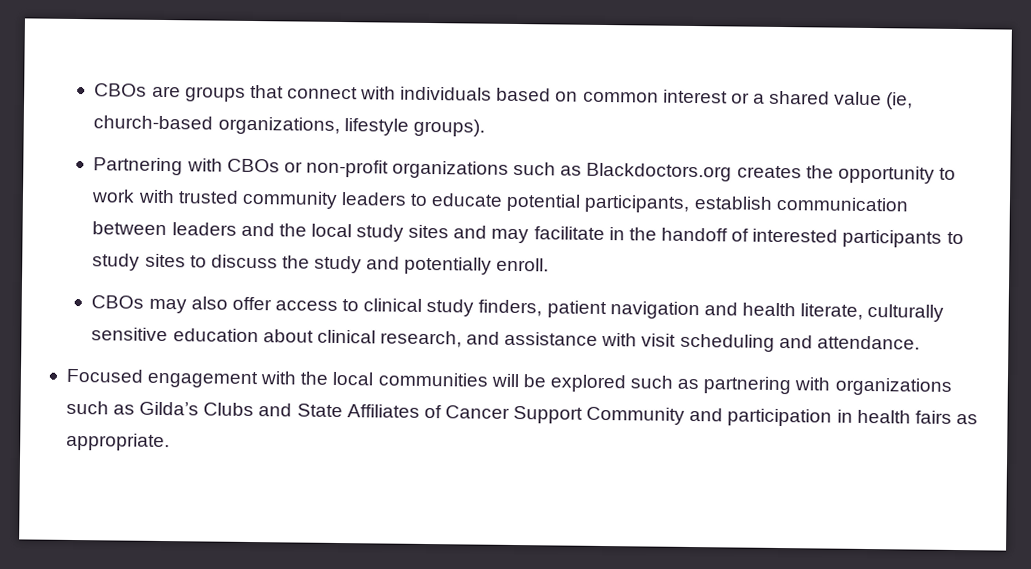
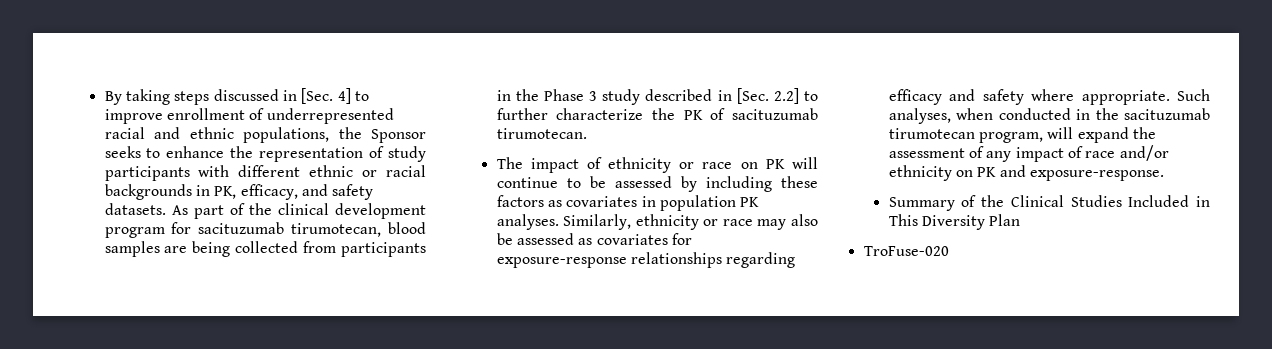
- CBOs are groups that connect with individuals based on common interest or a shared value (ie, church-based organizations, lifestyle groups).
- Partnering with CBOs or non-profit organizations such as Blackdoctors.org creates the opportunity to work with trusted community leaders to educate potential participants, establish communication between leaders and the local study sites and may facilitate in the handoff of interested participants to study sites to discuss the study and potentially enroll.
- CBOs may also offer access to clinical study finders, patient navigation and health literate, culturally sensitive education about clinical research, and assistance with visit scheduling and attendance.
- Focused engagement with the local communities will be explored such as partnering with organizations such as Gilda’s Clubs and State Affiliates of Cancer Support Community and participation in health fairs as appropriate.
+ By taking steps discussed in [Sec. 4] to improve enrollment of underrepresented racial and ethnic populations, the Sponsor seeks to enhance the representation of study participants with different ethnic or racial backgrounds in PK, efficacy, and safety datasets. As part of the clinical development program for sacituzumab tirumotecan, blood samples are being collected from participants in the Phase 3 study described in [Sec. 2.2] to further characterize the PK of sacituzumab tirumotecan.
+ The impact of ethnicity or race on PK will continue to be assessed by including these factors as covariates in population PK analyses. Similarly, ethnicity or race may also be assessed as covariates for exposure-response relationships regarding efficacy and safety where appropriate. Such analyses, when conducted in the sacituzumab tirumotecan program, will expand the assessment of any impact of race and/or ethnicity on PK and exposure-response.
+ Summary of the Clinical Studies Included in This Diversity Plan
+ TroFuse-020

